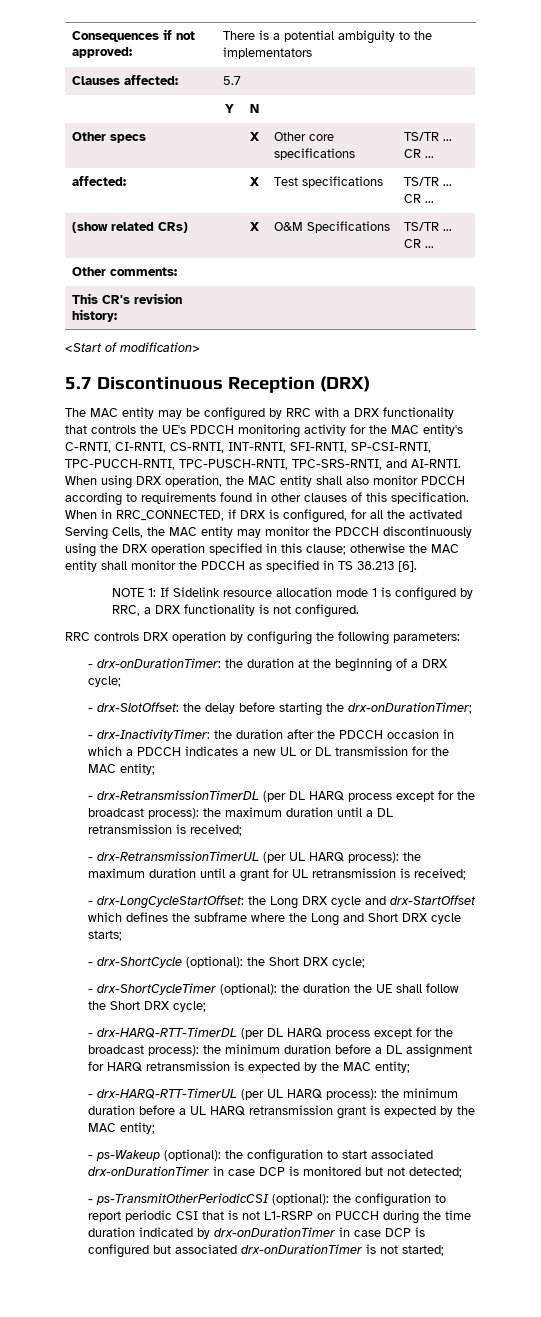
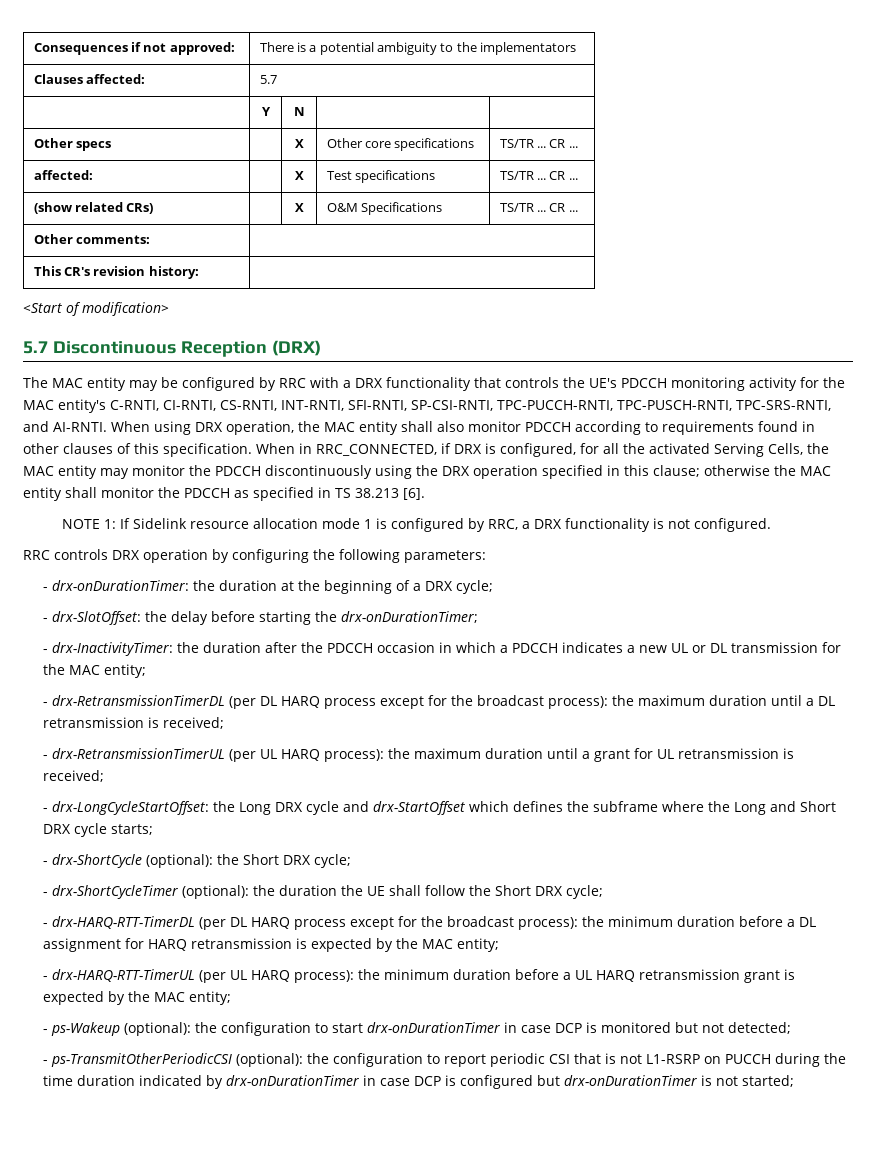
- - ps-Wakeup (optional): the configuration to start associated drx-onDurationTimer in case DCP is monitored but not detected;
+ - ps-Wakeup (optional): the configuration to start drx-onDurationTimer in case DCP is monitored but not detected;
- - ps-TransmitOtherPeriodicCSI (optional): the configuration to report periodic CSI that is not L1-RSRP on PUCCH during the time duration indicated by drx-onDurationTimer in case DCP is configured but associated drx-onDurationTimer is not started;
+ - ps-TransmitOtherPeriodicCSI (optional): the configuration to report periodic CSI that is not L1-RSRP on PUCCH during the time duration indicated by drx-onDurationTimer in case DCP is configured but drx-onDurationTimer is not started;

